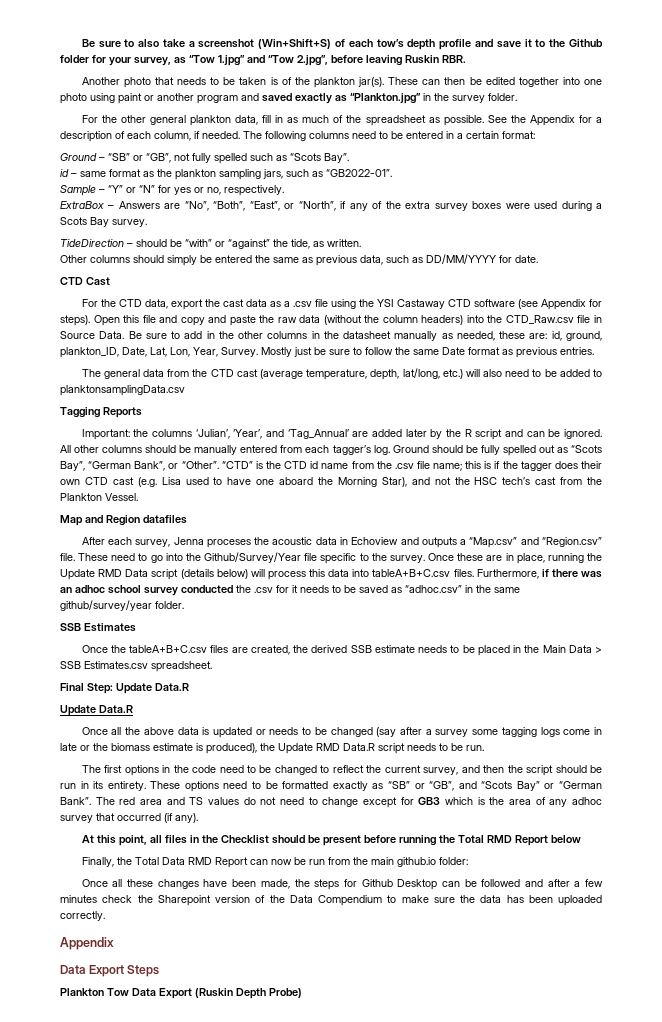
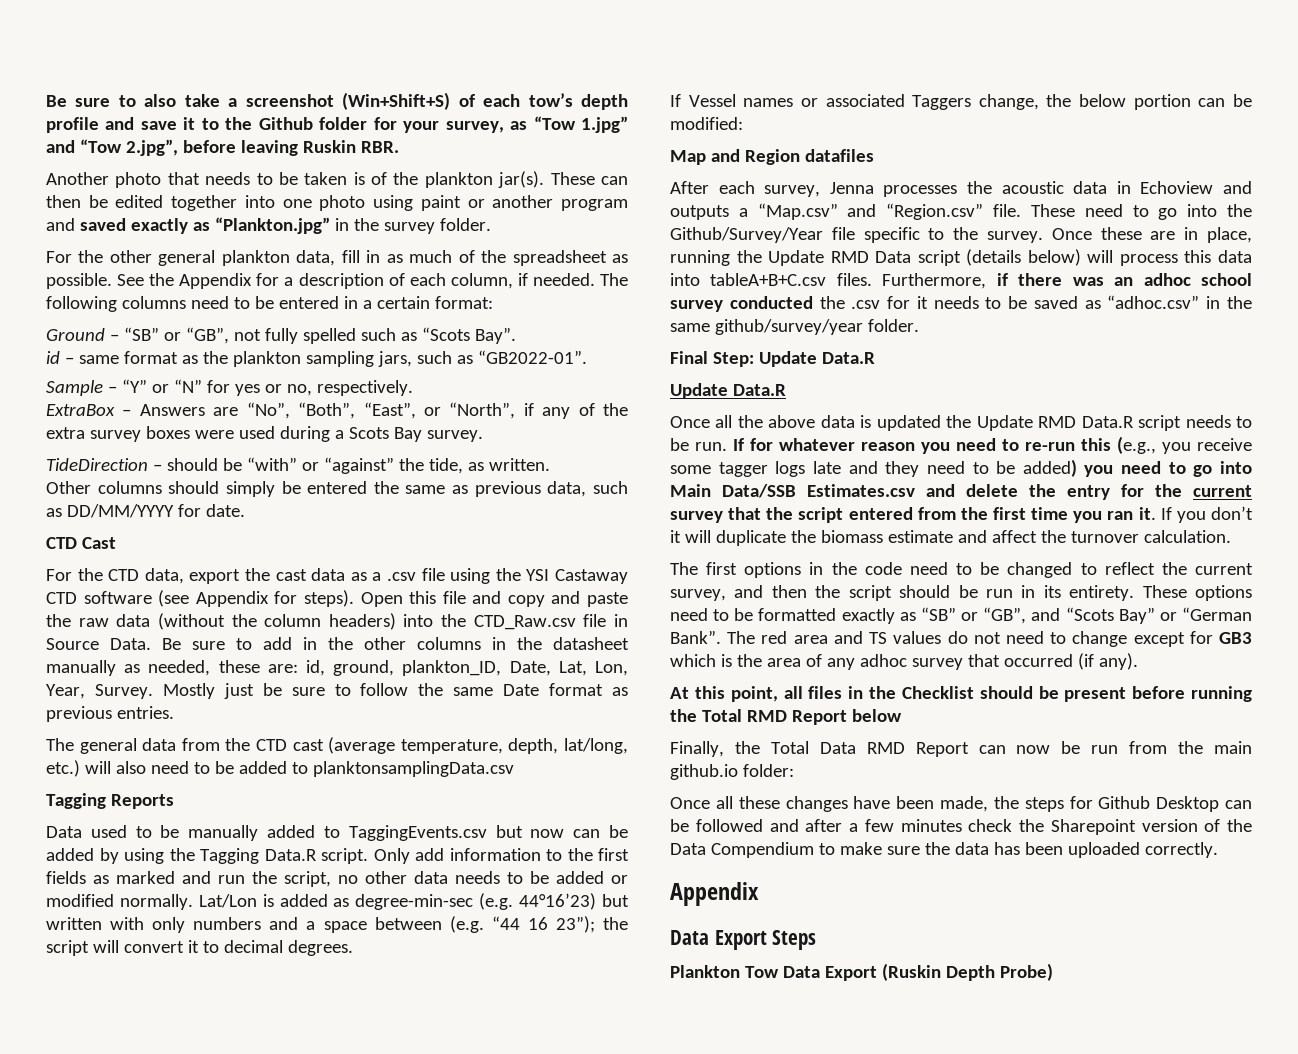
- Important: the columns ‘Julian’, ‘Year’, and ‘Tag_Annual’ are added later by the R script and can be ignored. All other columns should be manually entered from each tagger’s log. Ground should be fully spelled out as “Scots Bay”, “German Bank”, or “Other”. “CTD” is the CTD id name from the .csv file name; this is if the tagger does their own CTD cast (e.g. Lisa used to have one aboard the Morning Star), and not the HSC tech’s cast from the Plankton Vessel.
+ Data used to be manually added to TaggingEvents.csv but now can be added by using the Tagging Data.R script. Only add information to the first fields as marked and run the script, no other data needs to be added or modified normally. Lat/Lon is added as degree-min-sec (e.g. 44°16’23) but written with only numbers and a space between (e.g. “44 16 23”); the script will convert it to decimal degrees.
+ If Vessel names or associated Taggers change, the below portion can be modified:
- After each survey, Jenna proceses the acoustic data in Echoview and outputs a “Map.csv” and “Region.csv” file.
+ After each survey, Jenna processes the acoustic data in Echoview and outputs a “Map.csv” and “Region.csv” file.
- SSB Estimates
- Once the tableA+B+C.csv files are created, the derived SSB estimate needs to be placed in the Main Data > SSB Estimates.csv spreadsheet.
- Once all the above data is updated or needs to be changed (say after a survey some tagging logs come in late or the biomass estimate is produced), the Update RMD Data.R script needs to be run.
+ Once all the above data is updated the Update RMD Data.R script needs to be run. If for whatever reason you need to re-run this (e.g., you receive some tagger logs late and they need to be added) you need to go into Main Data/SSB Estimates.csv and delete the entry for the current survey that the script entered from the first time you ran it. If you don’t it will duplicate the biomass estimate and affect the turnover calculation.

